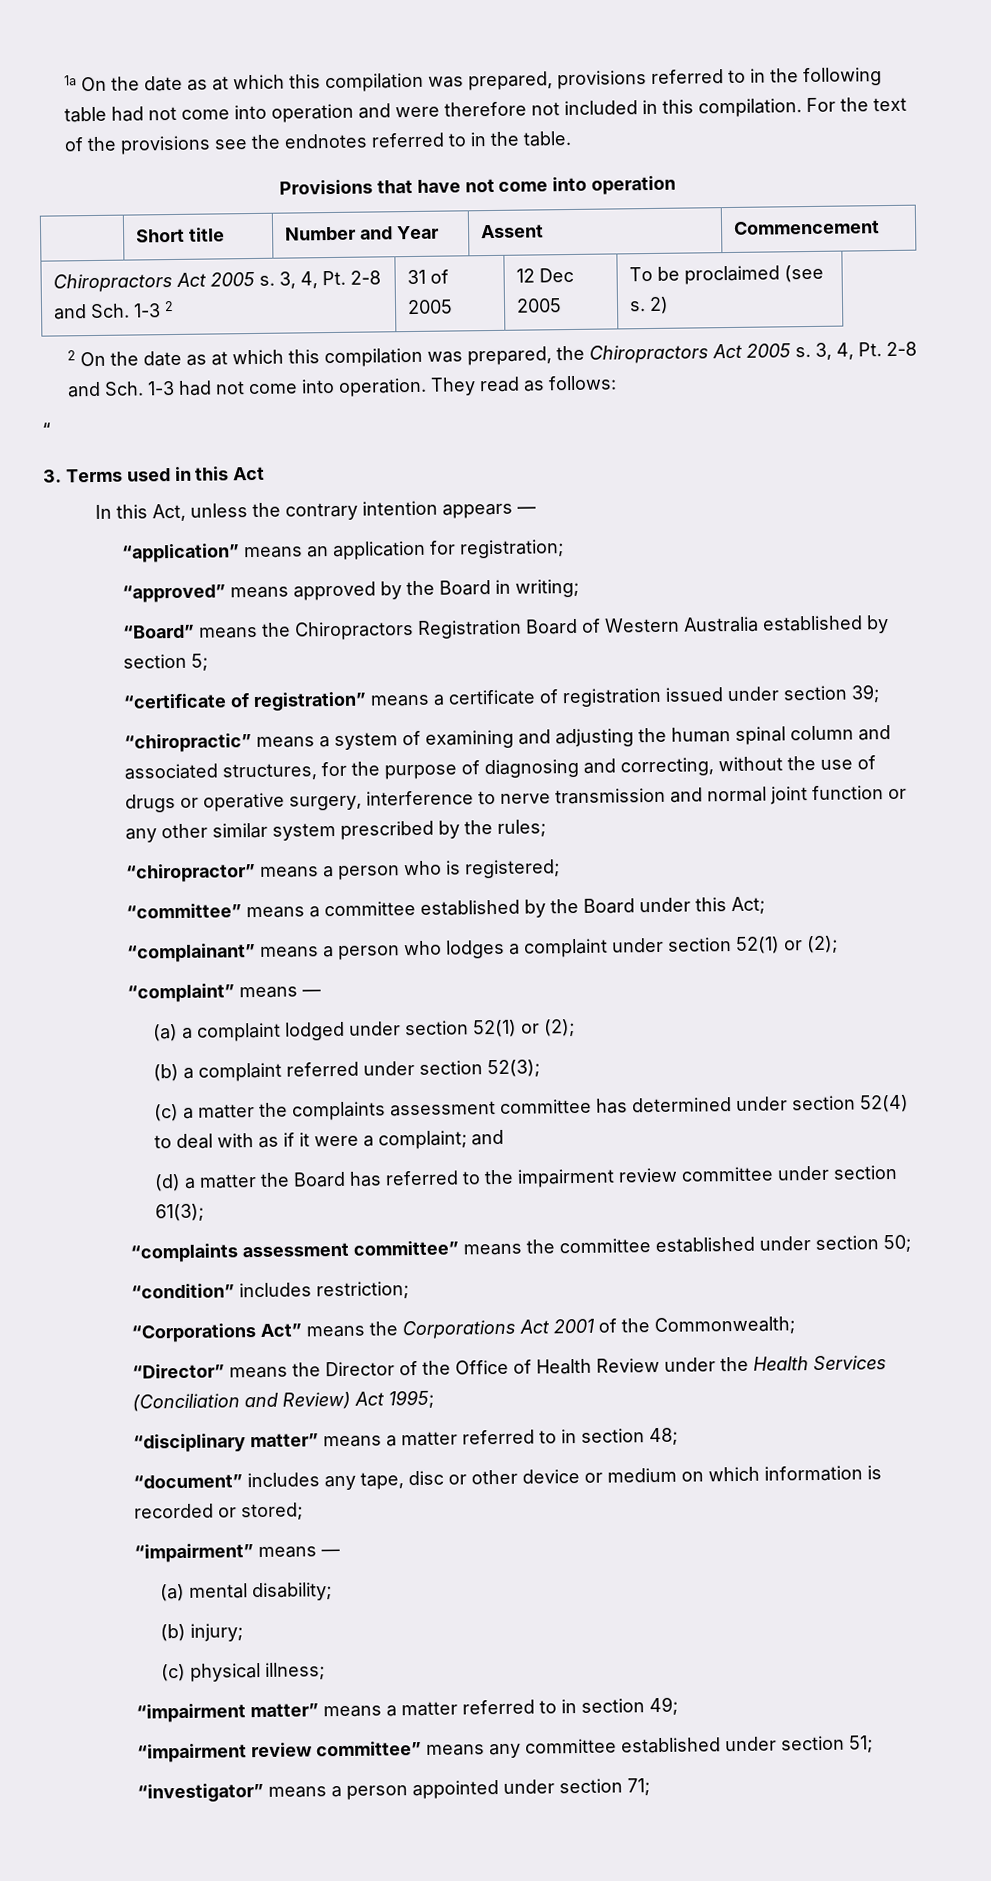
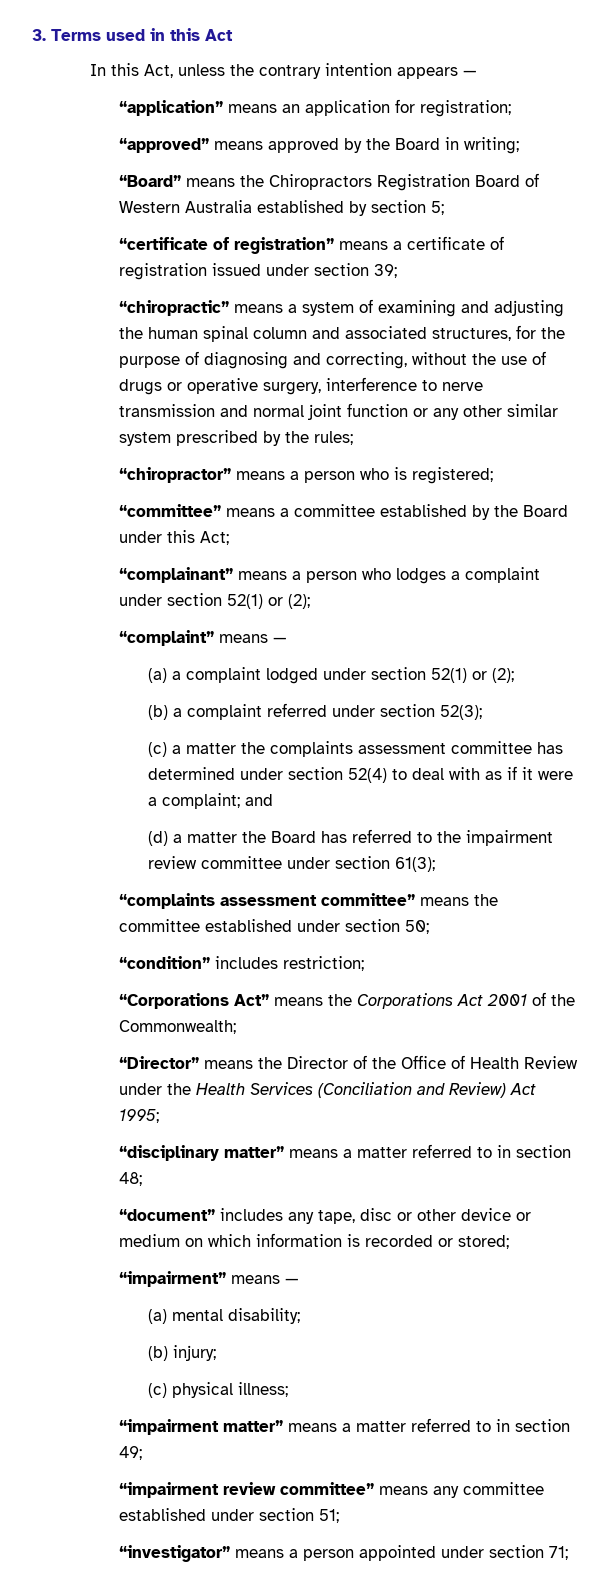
- 1a On the date as at which this compilation was prepared, provisions referred to in the following table had not come into operation and were therefore not included in this compilation. For the text of the provisions see the endnotes referred to in the table.
- Provisions that have not come into operation
- | Short title | Number and Year | Assent | Commencement
- Chiropractors Act 2005 s. 3, 4, Pt. 2-8 and Sch. 1-3 2 | 31 of 2005 | 12 Dec 2005 | To be proclaimed (see s. 2)
- 2 On the date as at which this compilation was prepared, the Chiropractors Act 2005 s. 3, 4, Pt. 2-8 and Sch. 1-3 had not come into operation. They read as follows:
- “

